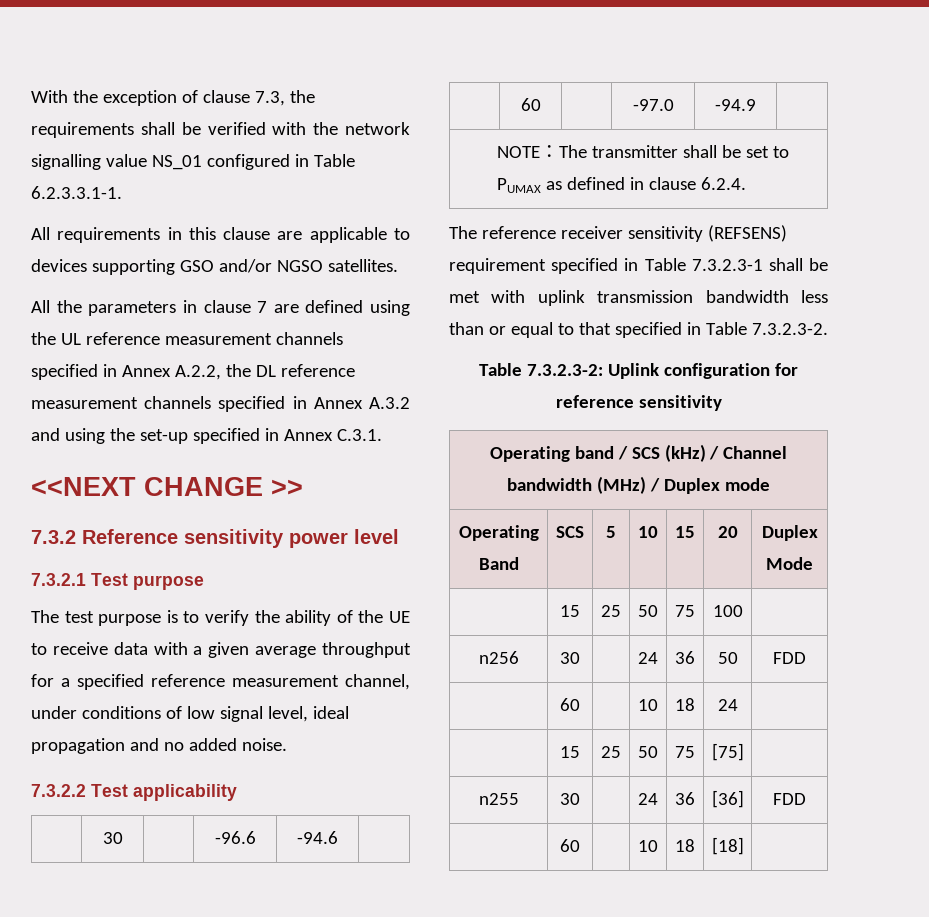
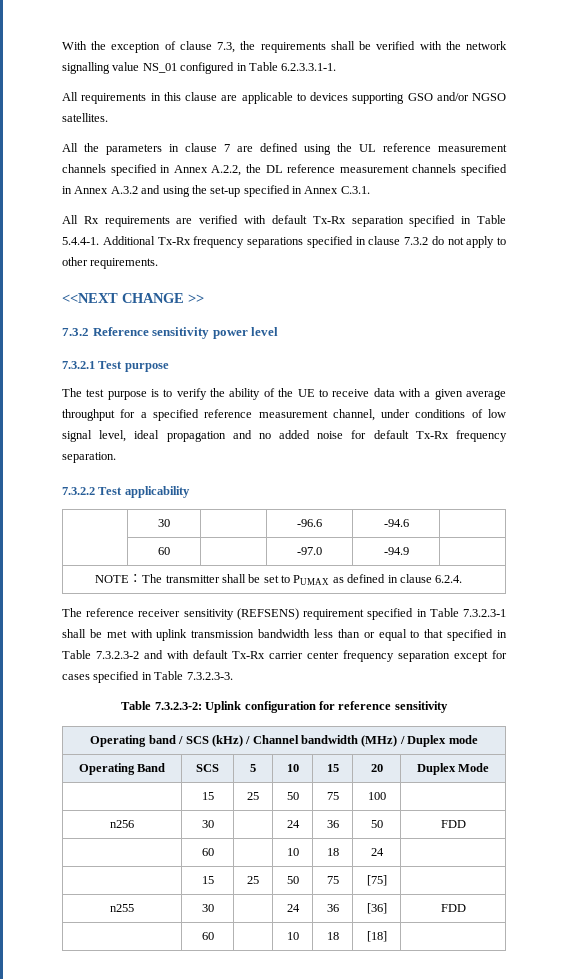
+ All Rx requirements are verified with default Tx-Rx separation specified in Table 5.4.4-1. Additional Tx-Rx frequency separations specified in clause 7.3.2 do not apply to other requirements.
- The test purpose is to verify the ability of the UE to receive data with a given average throughput for a specified reference measurement channel, under conditions of low signal level, ideal propagation and no added noise.
+ The test purpose is to verify the ability of the UE to receive data with a given average throughput for a specified reference measurement channel, under conditions of low signal level, ideal propagation and no added noise for default Tx-Rx frequency separation.
- The reference receiver sensitivity (REFSENS) requirement specified in Table 7.3.2.3-1 shall be met with uplink transmission bandwidth less than or equal to that specified in Table 7.3.2.3-2.
+ The reference receiver sensitivity (REFSENS) requirement specified in Table 7.3.2.3-1 shall be met with uplink transmission bandwidth less than or equal to that specified in Table 7.3.2.3-2 and with default Tx-Rx carrier center frequency separation except for cases specified in Table 7.3.2.3-3.

